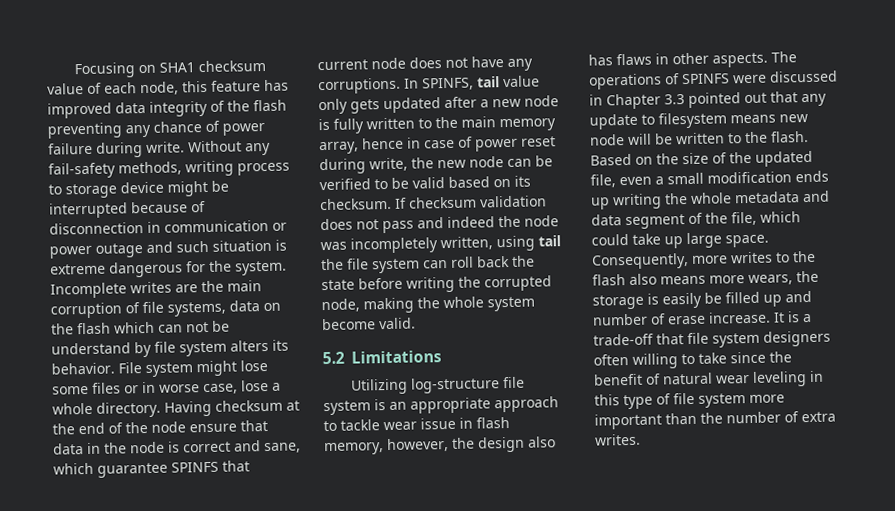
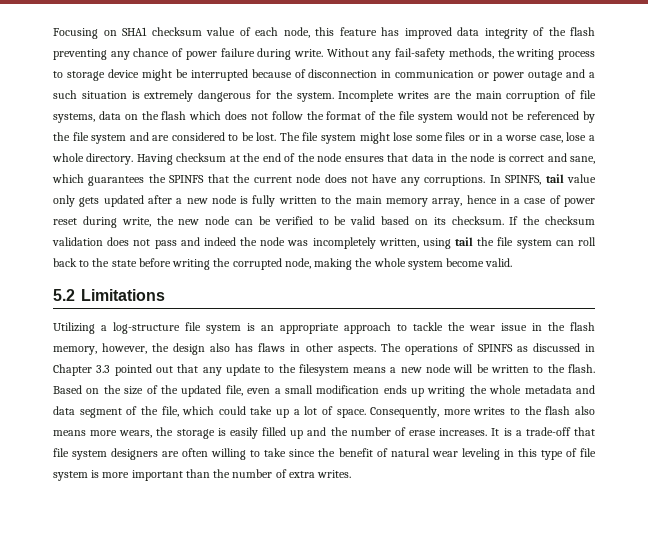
- Without any fail-safety methods, writing process to storage device might be interrupted because of disconnection in communication or power outage and such situation is extreme dangerous for the system.
+ Without any fail-safety methods, the writing process to storage device might be interrupted because of disconnection in communication or power outage and a such situation is extremely dangerous for the system.
- Incomplete writes are the main corruption of file systems, data on the flash which can not be understand by file system alters its behavior. File system might lose some files or in worse case, lose a whole directory.
+ Incomplete writes are the main corruption of file systems, data on the flash which does not follow the format of the file system would not be referenced by the file system and are considered to be lost. The file system might lose some files or in a worse case, lose a whole directory.
- Having checksum at the end of the node ensure that data in the node is correct and sane, which guarantee SPINFS that current node does not have any corruptions.
+ Having checksum at the end of the node ensures that data in the node is correct and sane, which guarantees the SPINFS that the current node does not have any corruptions.
- In SPINFS, tail value only gets updated after a new node is fully written to the main memory array, hence in case of power reset during write, the new node can be verified to be valid based on its checksum.
+ In SPINFS, tail value only gets updated after a new node is fully written to the main memory array, hence in a case of power reset during write, the new node can be verified to be valid based on its checksum.
- If checksum validation does not pass and indeed the node was incompletely written, using tail the file system can roll back the state before writing the corrupted node, making the whole system become valid.
+ If the checksum validation does not pass and indeed the node was incompletely written, using tail the file system can roll back to the state before writing the corrupted node, making the whole system become valid.
- Utilizing log-structure file system is an appropriate approach to tackle wear issue in flash memory, however, the design also has flaws in other aspects.
+ Utilizing a log-structure file system is an appropriate approach to tackle the wear issue in the flash memory, however, the design also has flaws in other aspects.
- The operations of SPINFS were discussed in Chapter 3.3 pointed out that any update to filesystem means new node will be written to the flash.
+ The operations of SPINFS as discussed in Chapter 3.3 pointed out that any update to the filesystem means a new node will be written to the flash.
- Based on the size of the updated file, even a small modification ends up writing the whole metadata and data segment of the file, which could take up large space.
+ Based on the size of the updated file, even a small modification ends up writing the whole metadata and data segment of the file, which could take up a lot of space.
- Consequently, more writes to the flash also means more wears, the storage is easily be filled up and number of erase increase.
+ Consequently, more writes to the flash also means more wears, the storage is easily filled up and the number of erase increases.
- It is a trade-off that file system designers often willing to take since the benefit of natural wear leveling in this type of file system more important than the number of extra writes.
+ It is a trade-off that file system designers are often willing to take since the benefit of natural wear leveling in this type of file system is more important than the number of extra writes.

